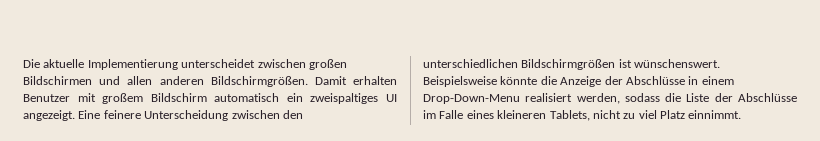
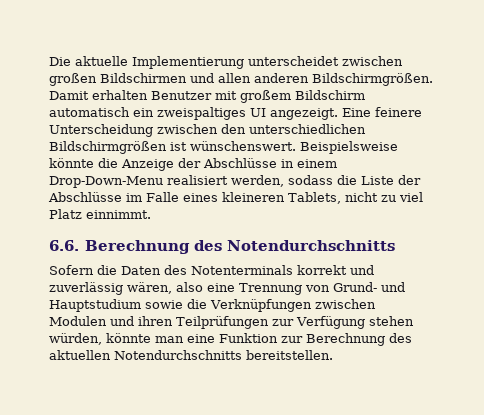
+ 6.6. Berechnung des Notendurchschnitts
+ Sofern die Daten des Notenterminals korrekt und zuverlässig wären, also eine Trennung von Grund- und Hauptstudium sowie die Verknüpfungen zwischen Modulen und ihren Teilprüfungen zur Verfügung stehen würden, könnte man eine Funktion zur Berechnung des aktuellen Notendurchschnitts bereitstellen.

